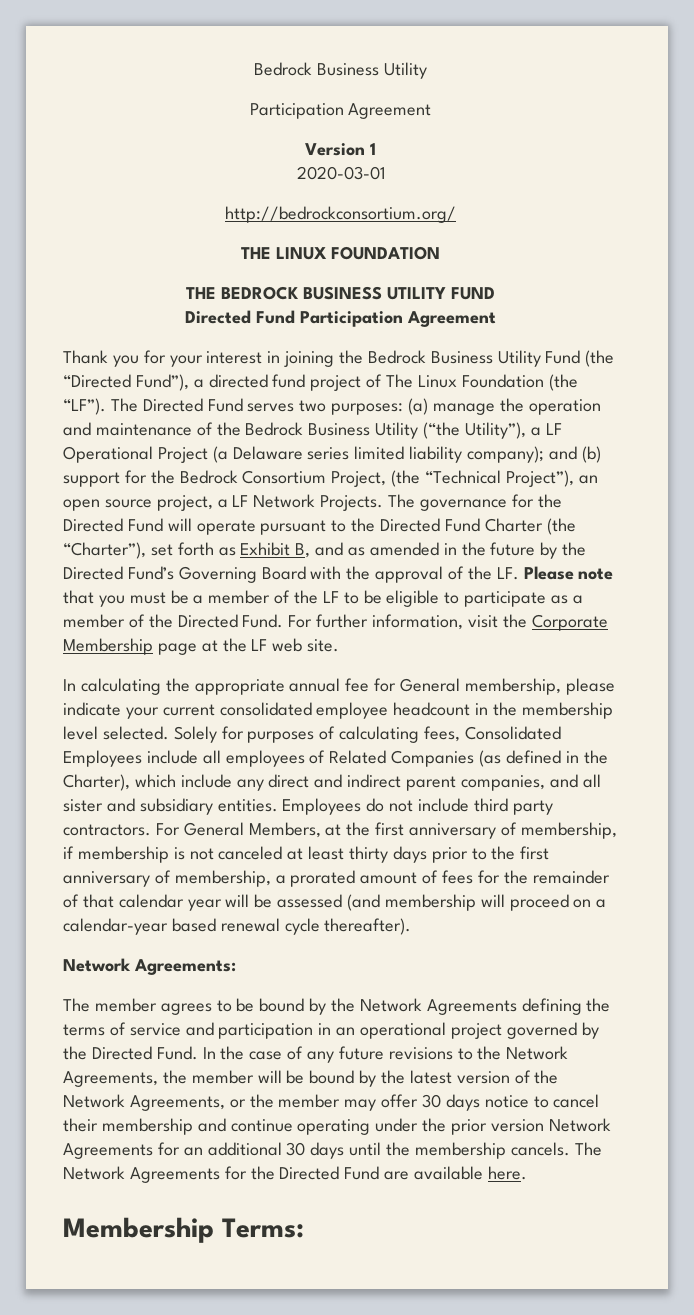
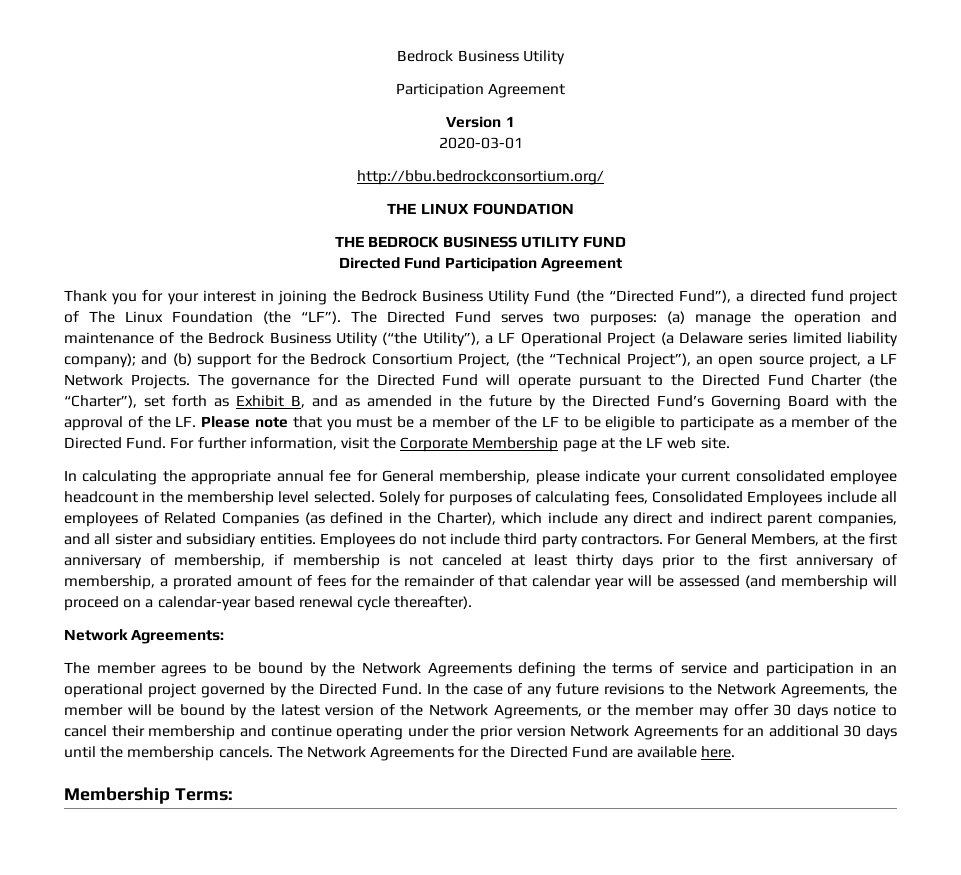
- http://bedrockconsortium.org/
+ http://bbu.bedrockconsortium.org/

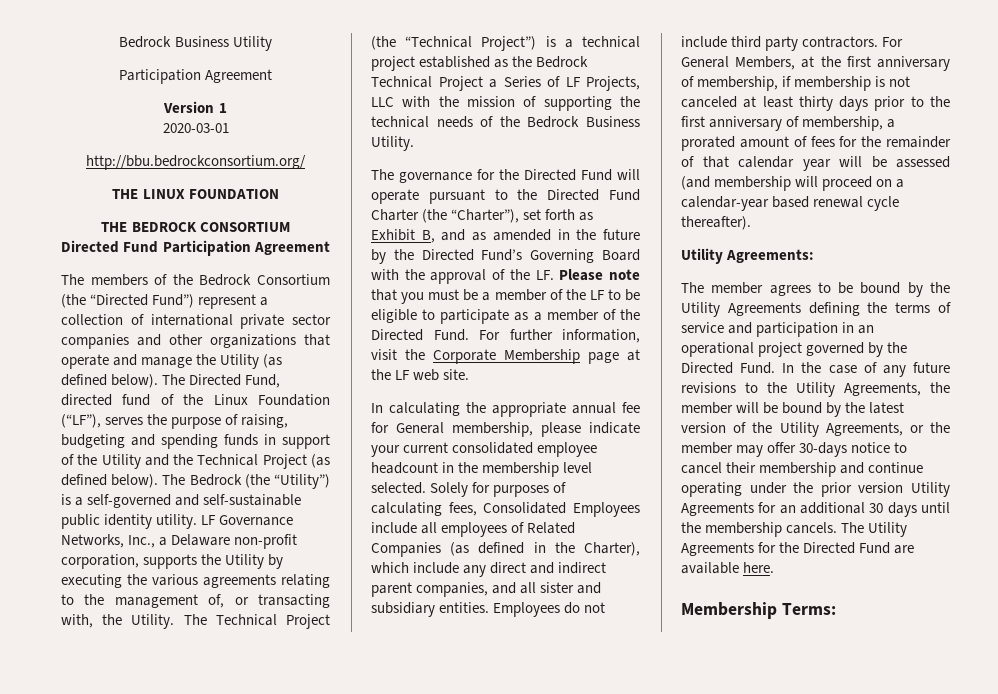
- THE BEDROCK BUSINESS UTILITY FUND
+ THE BEDROCK CONSORTIUM
- Thank you for your interest in joining the Bedrock Business Utility Fund (the “Directed Fund”), a directed fund project of The Linux Foundation (the “LF”). The Directed Fund serves two purposes: (a) manage the operation and maintenance of the Bedrock Business Utility (“the Utility”), a LF Operational Project (a Delaware series limited liability company); and (b) support for the Bedrock Consortium Project, (the “Technical Project”), an open source project, a LF Network Projects. The governance for the Directed Fund will operate pursuant to the Directed Fund Charter (the “Charter”), set forth as Exhibit B, and as amended in the future by the Directed Fund’s Governing Board with the approval of the LF. Please note that you must be a member of the LF to be eligible to participate as a member of the Directed Fund.
+ The members of the Bedrock Consortium (the “Directed Fund”) represent a collection of international private sector companies and other organizations that operate and manage the Utility (as defined below). The Directed Fund, directed fund of the Linux Foundation (“LF”), serves the purpose of raising, budgeting and spending funds in support of the Utility and the Technical Project (as defined below). The Bedrock (the “Utility”) is a self-governed and self-sustainable public identity utility. LF Governance Networks, Inc., a Delaware non-profit corporation, supports the Utility by executing the various agreements relating to the management of, or transacting with, the Utility. The Technical Project (the “Technical Project”) is a technical project established as the Bedrock Technical Project a Series of LF Projects, LLC with the mission of supporting the technical needs of the Bedrock Business Utility.
+ The governance for the Directed Fund will operate pursuant to the Directed Fund Charter (the “Charter”), set forth as Exhibit B, and as amended in the future by the Directed Fund’s Governing Board with the approval of the LF. Please note that you must be a member of the LF to be eligible to participate as a member of the Directed Fund.
- Network Agreements:
+ Utility Agreements:
- The member agrees to be bound by the Network Agreements defining the terms of service and participation in an operational project governed by the Directed Fund.
+ The member agrees to be bound by the Utility Agreements defining the terms of service and participation in an operational project governed by the Directed Fund.
- In the case of any future revisions to the Network Agreements, the member will be bound by the latest version of the Network Agreements, or the member may offer 30 days notice to cancel their membership and continue operating under the prior version Network Agreements for an additional 30 days until the membership cancels.
+ In the case of any future revisions to the Utility Agreements, the member will be bound by the latest version of the Utility Agreements, or the member may offer 30-days notice to cancel their membership and continue operating under the prior version Utility Agreements for an additional 30 days until the membership cancels.
- The Network Agreements for the Directed Fund are available here.
+ The Utility Agreements for the Directed Fund are available here.

